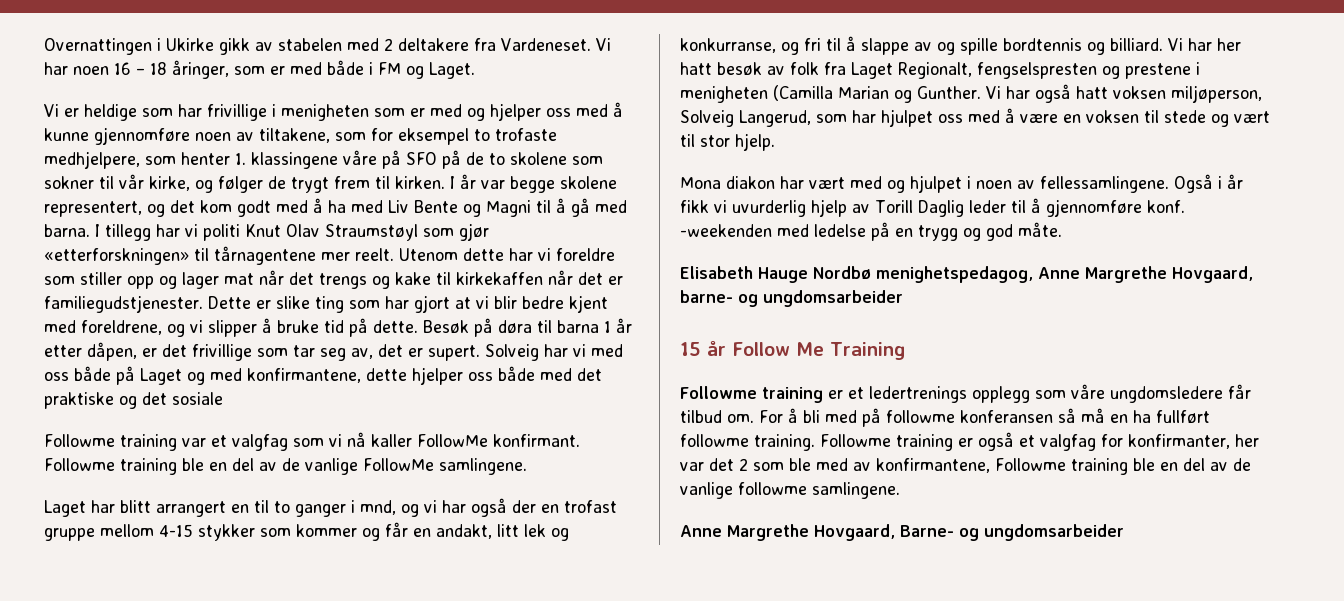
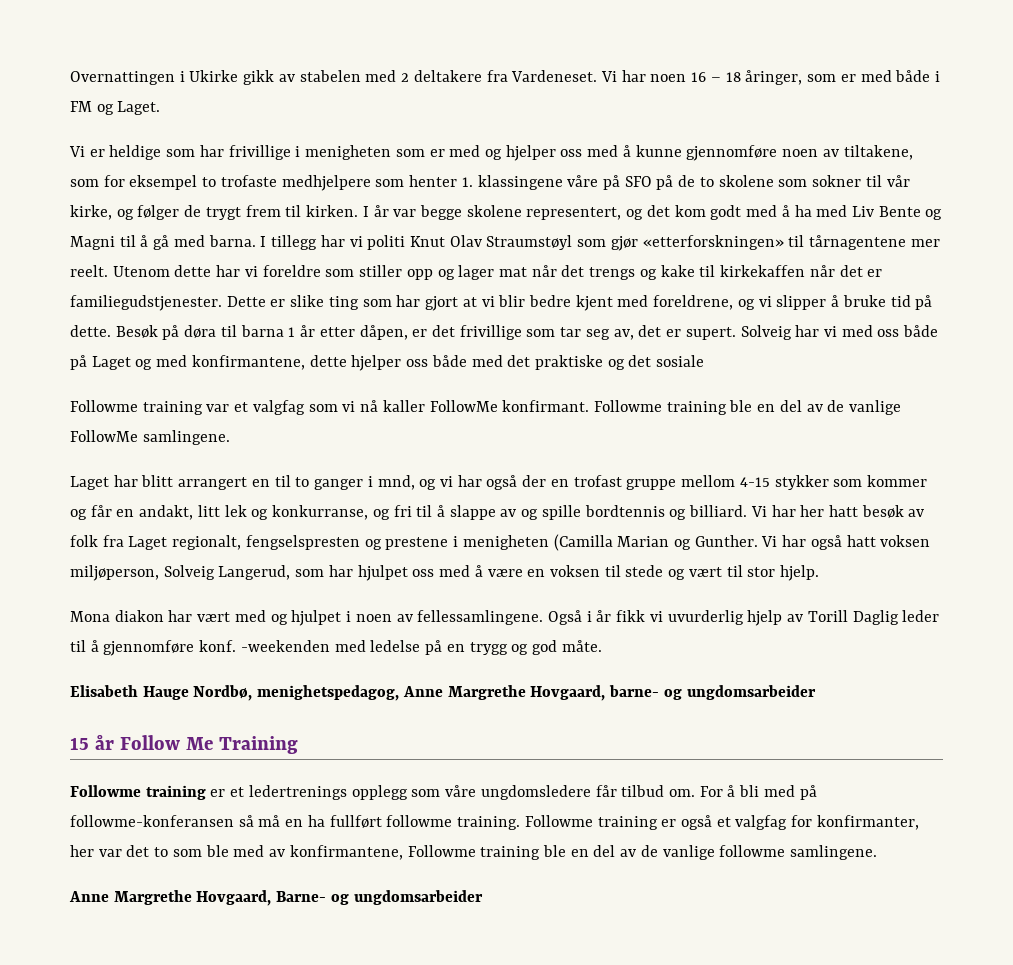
- Vi er heldige som har frivillige i menigheten som er med og hjelper oss med å kunne gjennomføre noen av tiltakene, som for eksempel to trofaste medhjelpere, som henter 1. klassingene våre på SFO på de to skolene som sokner til vår kirke, og følger de trygt frem til kirken.
+ Vi er heldige som har frivillige i menigheten som er med og hjelper oss med å kunne gjennomføre noen av tiltakene, som for eksempel to trofaste medhjelpere som henter 1. klassingene våre på SFO på de to skolene som sokner til vår kirke, og følger de trygt frem til kirken.
- Vi har her hatt besøk av folk fra Laget Regionalt, fengselspresten og prestene i menigheten (Camilla Marian og Gunther.
+ Vi har her hatt besøk av folk fra Laget regionalt, fengselspresten og prestene i menigheten (Camilla Marian og Gunther.
- Elisabeth Hauge Nordbø menighetspedagog, Anne Margrethe Hovgaard, barne- og ungdomsarbeider
+ Elisabeth Hauge Nordbø, menighetspedagog, Anne Margrethe Hovgaard, barne- og ungdomsarbeider
- For å bli med på followme konferansen så må en ha fullført followme training.
+ For å bli med på followme-konferansen så må en ha fullført followme training.
- Followme training er også et valgfag for konfirmanter, her var det 2 som ble med av konfirmantene, Followme training ble en del av de vanlige followme samlingene.
+ Followme training er også et valgfag for konfirmanter, her var det to som ble med av konfirmantene, Followme training ble en del av de vanlige followme samlingene.

